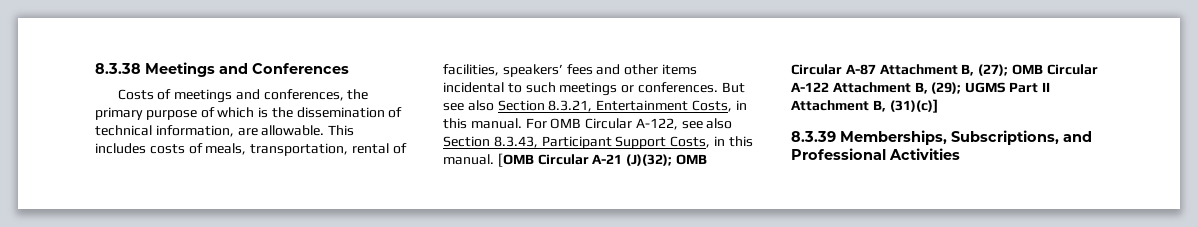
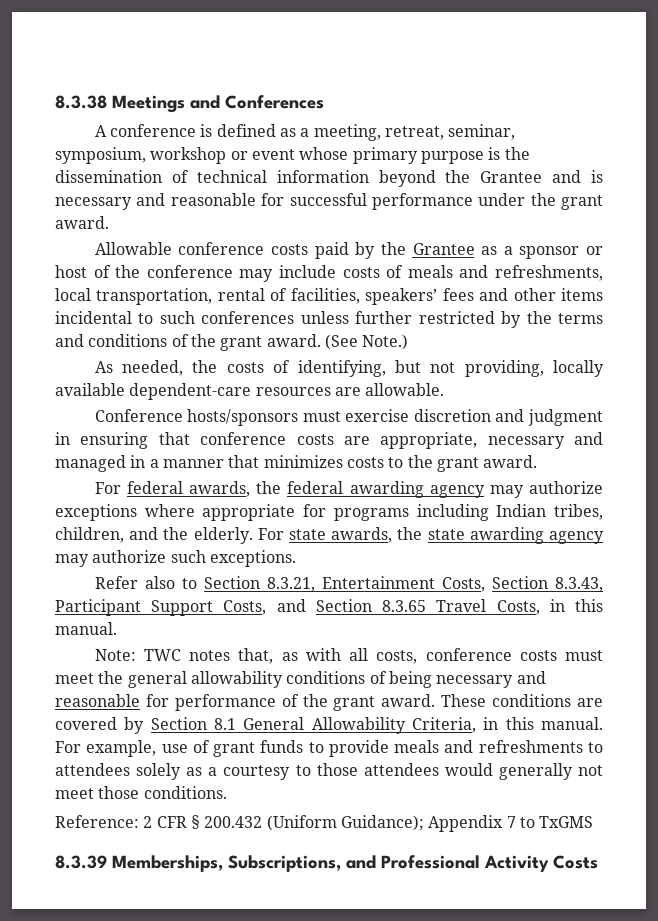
- Costs of meetings and conferences, the primary purpose of which is the dissemination of technical information, are allowable. This includes costs of meals, transportation, rental of facilities, speakers’ fees and other items incidental to such meetings or conferences. But see also Section 8.3.21, Entertainment Costs, in this manual. For OMB Circular A-122, see also Section 8.3.43, Participant Support Costs, in this manual. [OMB Circular A-21 (J)(32); OMB Circular A-87 Attachment B, (27); OMB Circular A-122 Attachment B, (29); UGMS Part II Attachment B, (31)(c)]
+ A conference is defined as a meeting, retreat, seminar, symposium, workshop or event whose primary purpose is the dissemination of technical information beyond the Grantee and is necessary and reasonable for successful performance under the grant award.
+ Allowable conference costs paid by the Grantee as a sponsor or host of the conference may include costs of meals and refreshments, local transportation, rental of facilities, speakers’ fees and other items incidental to such conferences unless further restricted by the terms and conditions of the grant award. (See Note.)
+ As needed, the costs of identifying, but not providing, locally available dependent-care resources are allowable.
+ Conference hosts/sponsors must exercise discretion and judgment in ensuring that conference costs are appropriate, necessary and managed in a manner that minimizes costs to the grant award.
+ For federal awards, the federal awarding agency may authorize exceptions where appropriate for programs including Indian tribes, children, and the elderly. For state awards, the state awarding agency may authorize such exceptions.
+ Refer also to Section 8.3.21, Entertainment Costs, Section 8.3.43, Participant Support Costs, and Section 8.3.65 Travel Costs, in this manual.
+ Note: TWC notes that, as with all costs, conference costs must meet the general allowability conditions of being necessary and reasonable for performance of the grant award. These conditions are covered by Section 8.1 General Allowability Criteria, in this manual. For example, use of grant funds to provide meals and refreshments to attendees solely as a courtesy to those attendees would generally not meet those conditions.
+ Reference: 2 CFR § 200.432 (Uniform Guidance); Appendix 7 to TxGMS
- 8.3.39 Memberships, Subscriptions, and Professional Activities
+ 8.3.39 Memberships, Subscriptions, and Professional Activity Costs

